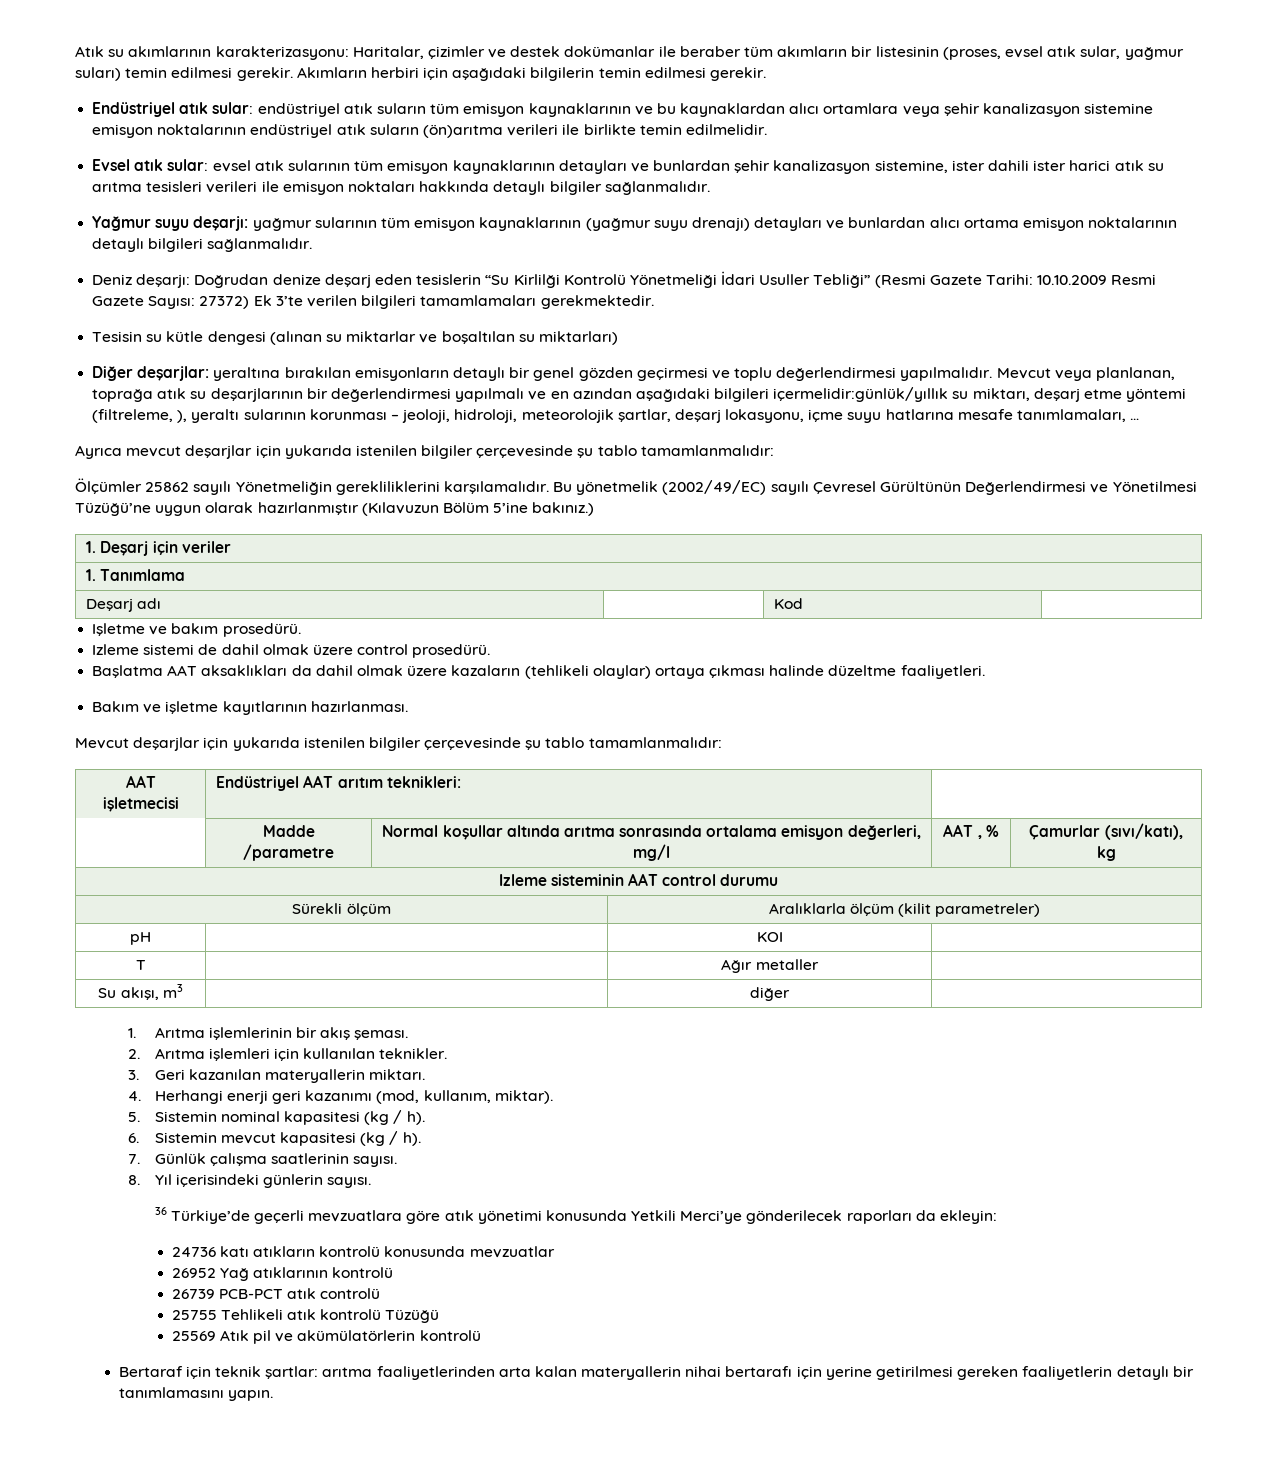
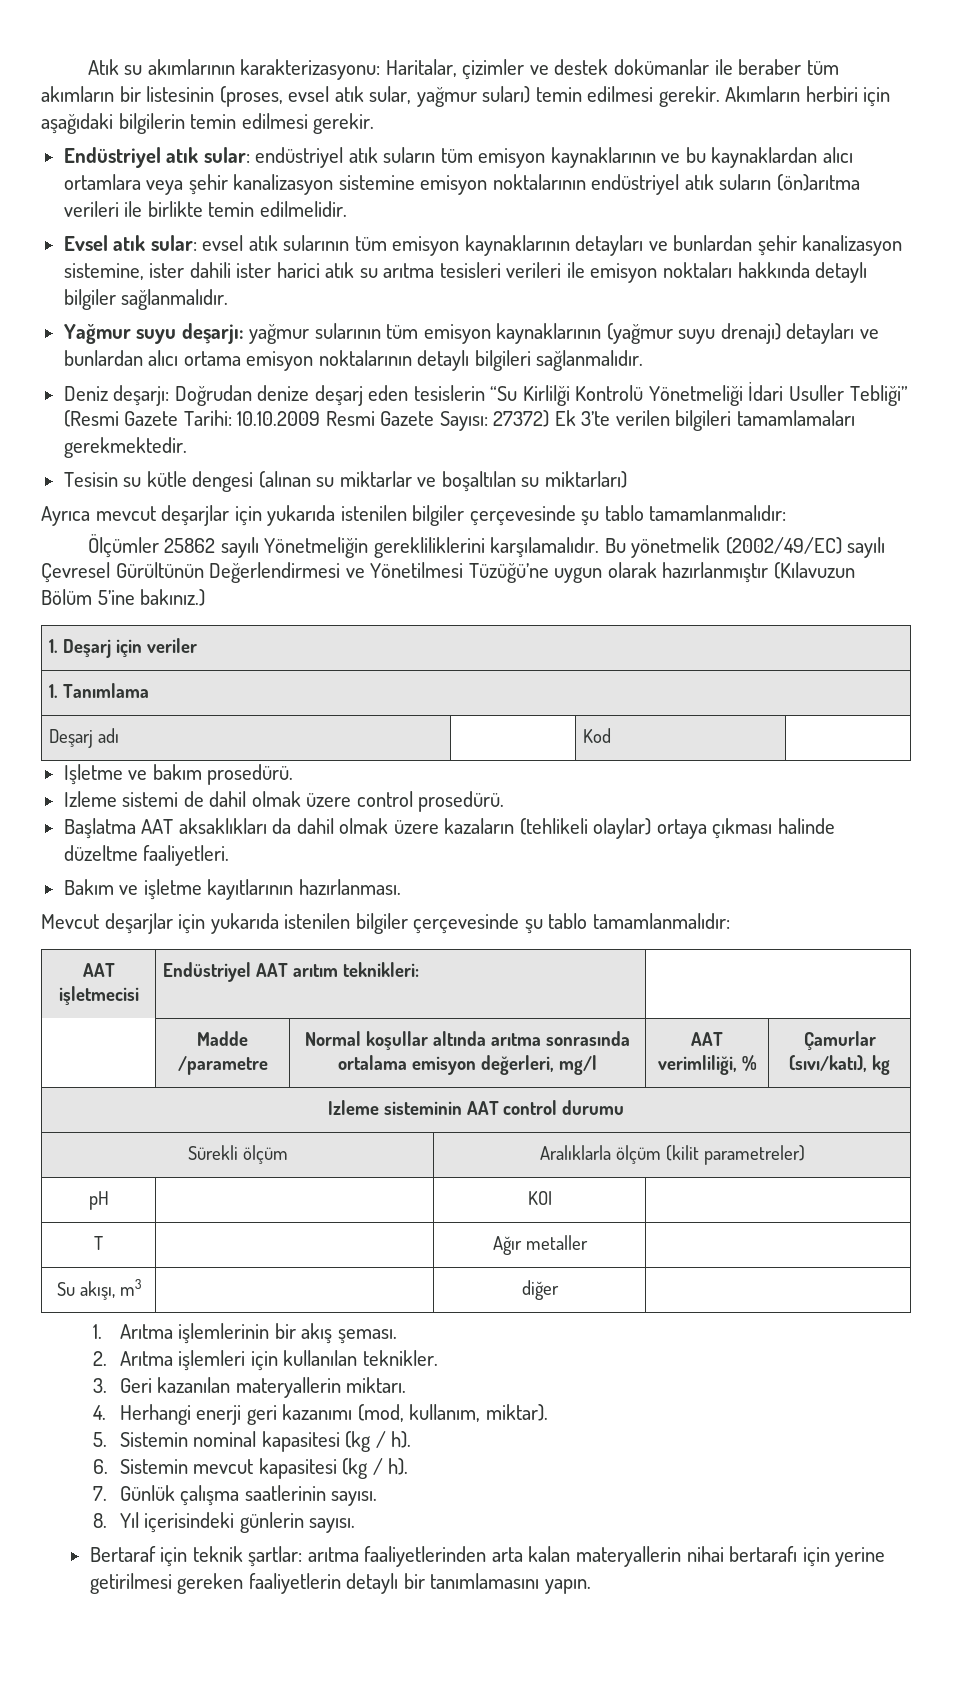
- Diğer deşarjlar: yeraltına bırakılan emisyonların detaylı bir genel gözden geçirmesi ve toplu değerlendirmesi yapılmalıdır. Mevcut veya planlanan, toprağa atık su deşarjlarının bir değerlendirmesi yapılmalı ve en azından aşağıdaki bilgileri içermelidir:günlük/yıllık su miktarı, deşarj etme yöntemi (filtreleme, ), yeraltı sularının korunması – jeoloji, hidroloji, meteorolojik şartlar, deşarj lokasyonu, içme suyu hatlarına mesafe tanımlamaları, …
- | Madde /parametre | Normal koşullar altında arıtma sonrasında ortalama emisyon değerleri, mg/l | AAT , % | Çamurlar (sıvı/katı), kg
+ | Madde /parametre | Normal koşullar altında arıtma sonrasında ortalama emisyon değerleri, mg/l | AAT verimliliği, % | Çamurlar (sıvı/katı), kg
- 36 Türkiye’de geçerli mevzuatlara göre atık yönetimi konusunda Yetkili Merci’ye gönderilecek raporları da ekleyin:
- 24736 katı atıkların kontrolü konusunda mevzuatlar
- 26952 Yağ atıklarının kontrolü
- 26739 PCB-PCT atık controlü
- 25755 Tehlikeli atık kontrolü Tüzüğü
- 25569 Atık pil ve akümülatörlerin kontrolü

